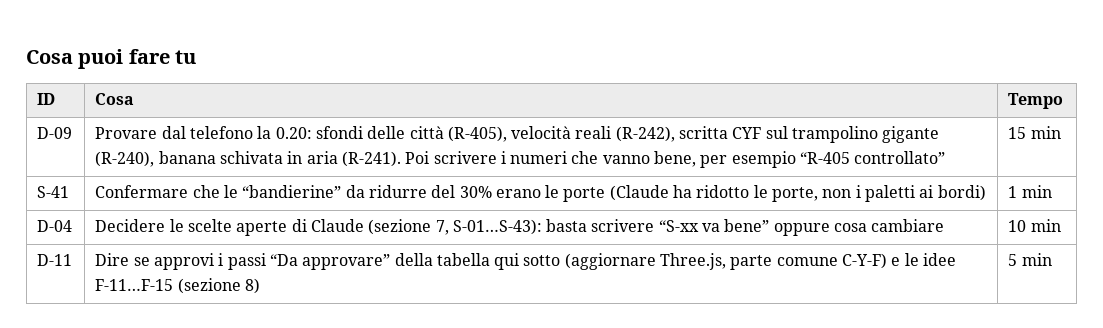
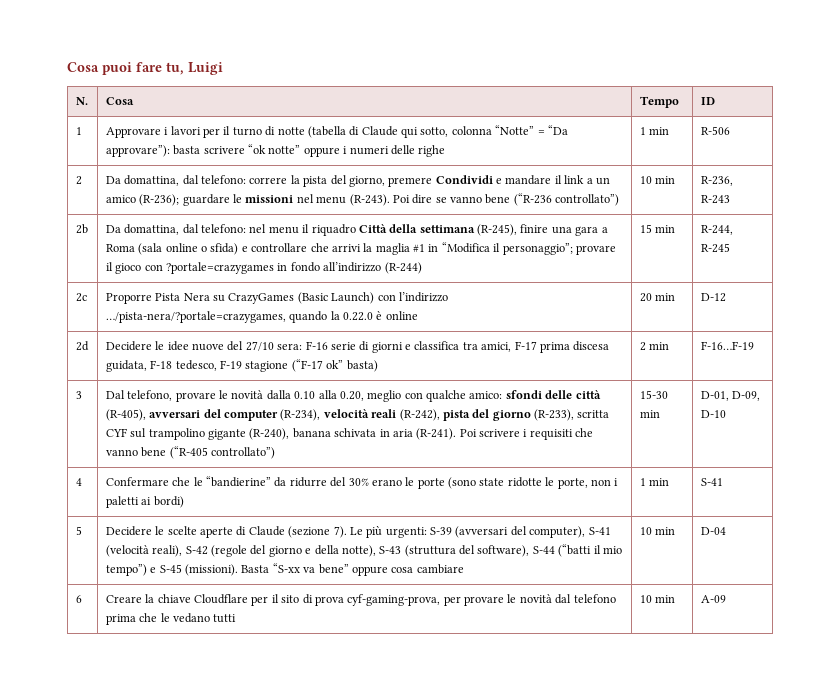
- Cosa puoi fare tu
- ID | Cosa | Tempo
- D-09 | Provare dal telefono la 0.20: sfondi delle città (R-405), velocità reali (R-242), scritta CYF sul trampolino gigante (R-240), banana schivata in aria (R-241). Poi scrivere i numeri che vanno bene, per esempio “R-405 controllato” | 15 min
- S-41 | Confermare che le “bandierine” da ridurre del 30% erano le porte (Claude ha ridotto le porte, non i paletti ai bordi) | 1 min
- D-04 | Decidere le scelte aperte di Claude (sezione 7, S-01…S-43): basta scrivere “S-xx va bene” oppure cosa cambiare | 10 min
+ Cosa puoi fare tu, Luigi
+ N. | Cosa | Tempo | ID
+ 1 | Approvare i lavori per il turno di notte (tabella di Claude qui sotto, colonna “Notte” = “Da approvare”): basta scrivere “ok notte” oppure i numeri delle righe | 1 min | R-506
+ 2 | Da domattina, dal telefono: correre la pista del giorno, premere Condividi e mandare il link a un amico (R-236); guardare le missioni nel menu (R-243). Poi dire se vanno bene (“R-236 controllato”) | 10 min | R-236, R-243
+ 2b | Da domattina, dal telefono: nel menu il riquadro Città della settimana (R-245), finire una gara a Roma (sala online o sfida) e controllare che arrivi la maglia #1 in “Modifica il personaggio”; provare il gioco con ?portale=crazygames in fondo all’indirizzo (R-244) | 15 min | R-244, R-245
+ 2c | Proporre Pista Nera su CrazyGames (Basic Launch) con l’indirizzo …/pista-nera/?portale=crazygames, quando la 0.22.0 è online | 20 min | D-12
+ 2d | Decidere le idee nuove del 27/10 sera: F-16 serie di giorni e classifica tra amici, F-17 prima discesa guidata, F-18 tedesco, F-19 stagione (“F-17 ok” basta) | 2 min | F-16…F-19
+ 3 | Dal telefono, provare le novità dalla 0.10 alla 0.20, meglio con qualche amico: sfondi delle città (R-405), avversari del computer (R-234), velocità reali (R-242), pista del giorno (R-233), scritta CYF sul trampolino gigante (R-240), banana schivata in aria (R-241). Poi scrivere i requisiti che vanno bene (“R-405 controllato”) | 15-30 min | D-01, D-09, D-10
+ 4 | Confermare che le “bandierine” da ridurre del 30% erano le porte (sono state ridotte le porte, non i paletti ai bordi) | 1 min | S-41
+ 5 | Decidere le scelte aperte di Claude (sezione 7). Le più urgenti: S-39 (avversari del computer), S-41 (velocità reali), S-42 (regole del giorno e della notte), S-43 (struttura del software), S-44 (“batti il mio tempo”) e S-45 (missioni). Basta “S-xx va bene” oppure cosa cambiare | 10 min
- D-11 | Dire se approvi i passi “Da approvare” della tabella qui sotto (aggiornare Three.js, parte comune C-Y-F) e le idee F-11…F-15 (sezione 8) | 5 min
+ D-04
+ 6 | Creare la chiave Cloudflare per il sito di prova cyf-gaming-prova, per provare le novità dal telefono prima che le vedano tutti | 10 min | A-09

